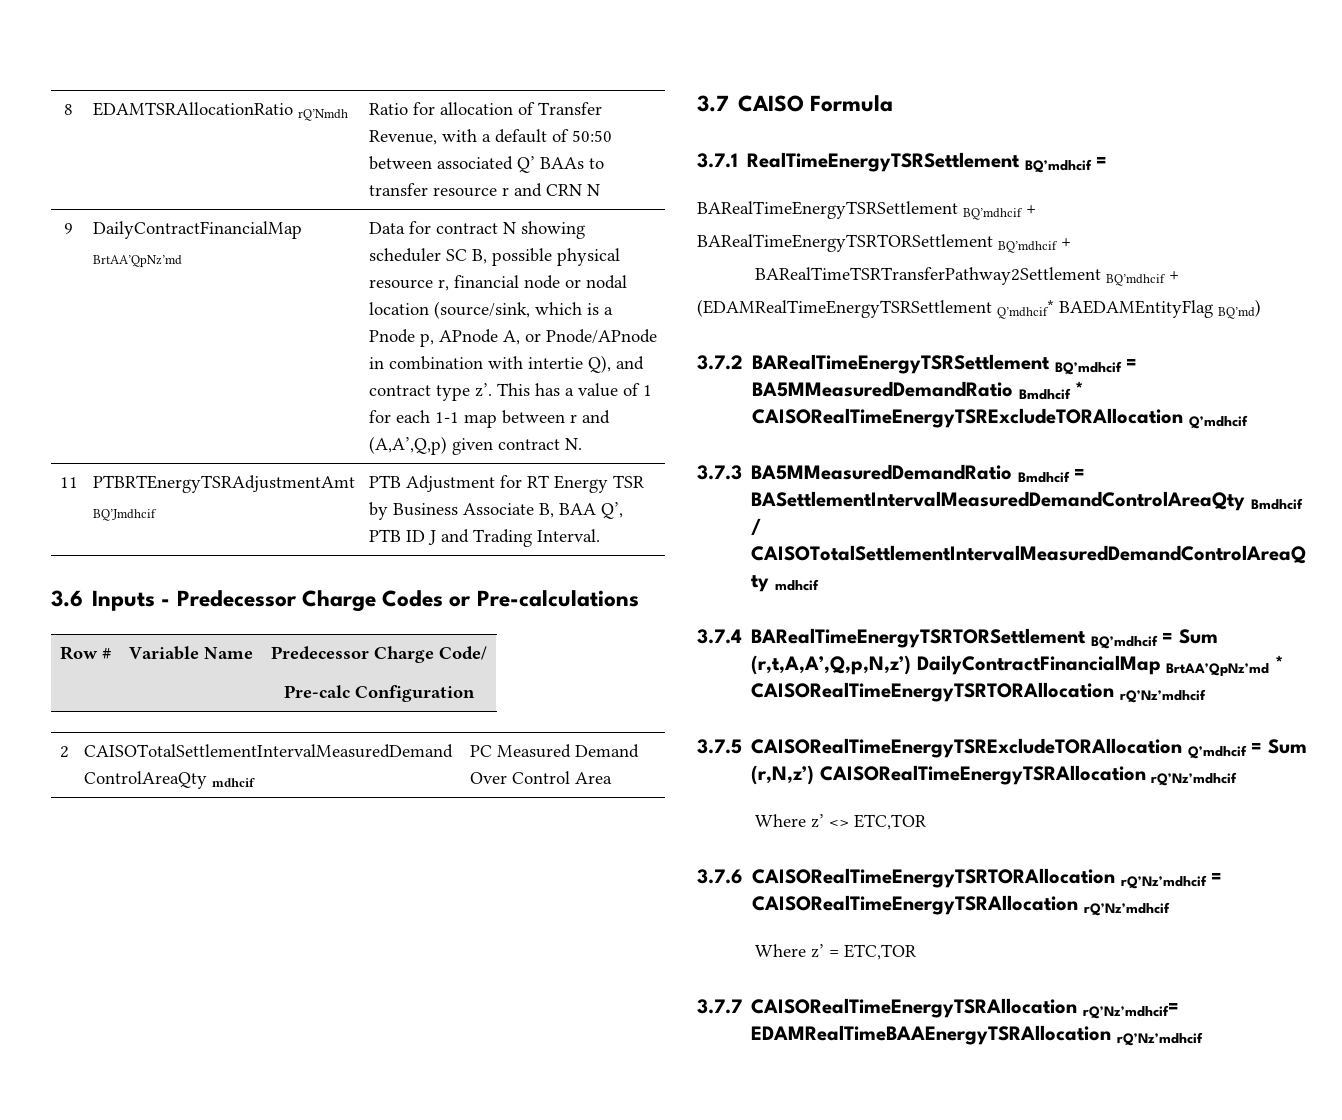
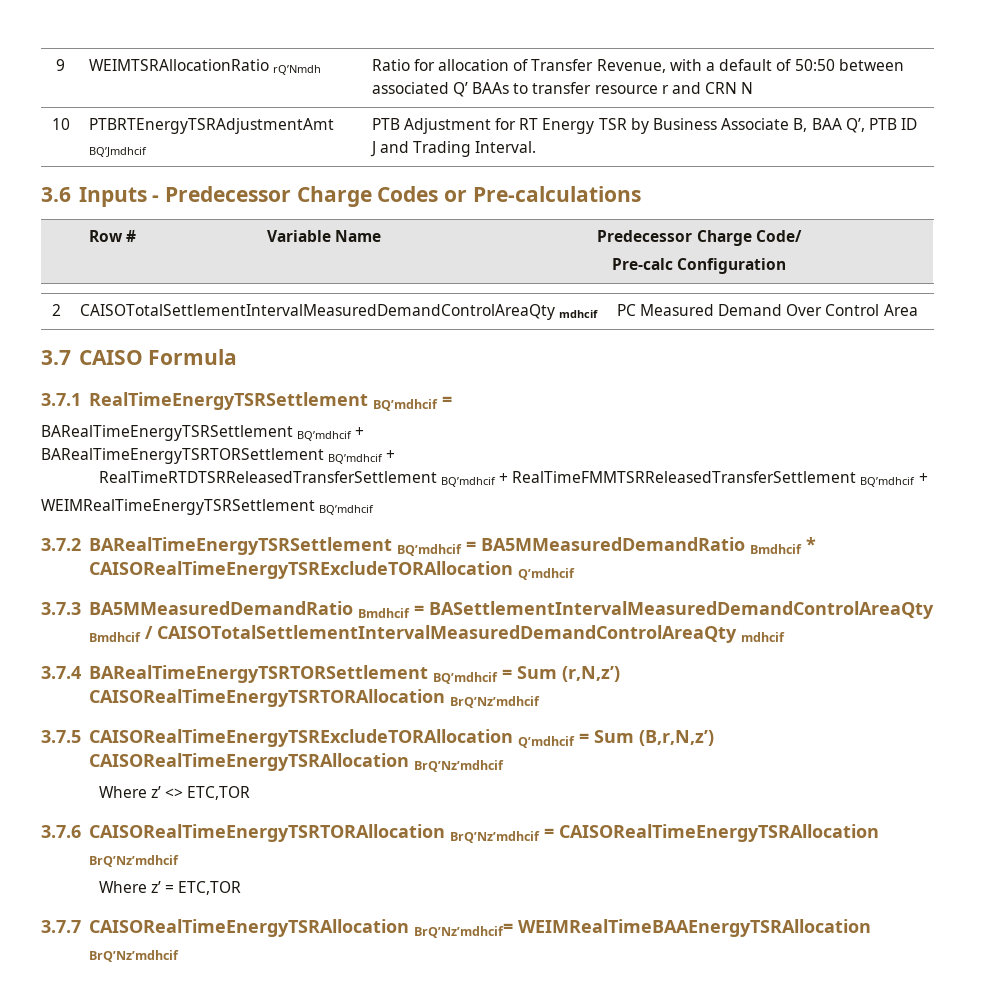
- 8 | EDAMTSRAllocationRatio rQ’Nmdh | Ratio for allocation of Transfer Revenue, with a default of 50:50 between associated Q’ BAAs to transfer resource r and CRN N
+ 9 | WEIMTSRAllocationRatio rQ’Nmdh | Ratio for allocation of Transfer Revenue, with a default of 50:50 between associated Q’ BAAs to transfer resource r and CRN N
- 9 | DailyContractFinancialMap BrtAA’QpNz’md | Data for contract N showing scheduler SC B, possible physical resource r, financial node or nodal location (source/sink, which is a Pnode p, APnode A, or Pnode/APnode in combination with intertie Q), and contract type z’. This has a value of 1 for each 1-1 map between r and (A,A’,Q,p) given contract N.
- 11 | PTBRTEnergyTSRAdjustmentAmt BQ’Jmdhcif | PTB Adjustment for RT Energy TSR by Business Associate B, BAA Q’, PTB ID J and Trading Interval.
+ 10 | PTBRTEnergyTSRAdjustmentAmt BQ’Jmdhcif | PTB Adjustment for RT Energy TSR by Business Associate B, BAA Q’, PTB ID J and Trading Interval.
- BARealTimeTSRTransferPathway2Settlement BQ’mdhcif +
- (EDAMRealTimeEnergyTSRSettlement Q’mdhcif* BAEDAMEntityFlag BQ’md)
+ RealTimeRTDTSRReleasedTransferSettlement BQ’mdhcif + RealTimeFMMTSRReleasedTransferSettlement BQ’mdhcif +
+ WEIMRealTimeEnergyTSRSettlement BQ’mdhcif
- 3.7.4 BARealTimeEnergyTSRTORSettlement BQ’mdhcif = Sum (r,t,A,A’,Q,p,N,z’) DailyContractFinancialMap BrtAA’QpNz’md * CAISORealTimeEnergyTSRTORAllocation rQ’Nz’mdhcif
+ 3.7.4 BARealTimeEnergyTSRTORSettlement BQ’mdhcif = Sum (r,N,z’) CAISORealTimeEnergyTSRTORAllocation BrQ’Nz’mdhcif
- 3.7.5 CAISORealTimeEnergyTSRExcludeTORAllocation Q’mdhcif = Sum (r,N,z’) CAISORealTimeEnergyTSRAllocation rQ’Nz’mdhcif
+ 3.7.5 CAISORealTimeEnergyTSRExcludeTORAllocation Q’mdhcif = Sum (B,r,N,z’) CAISORealTimeEnergyTSRAllocation BrQ’Nz’mdhcif
- 3.7.6 CAISORealTimeEnergyTSRTORAllocation rQ’Nz’mdhcif = CAISORealTimeEnergyTSRAllocation rQ’Nz’mdhcif
+ 3.7.6 CAISORealTimeEnergyTSRTORAllocation BrQ’Nz’mdhcif = CAISORealTimeEnergyTSRAllocation BrQ’Nz’mdhcif
- 3.7.7 CAISORealTimeEnergyTSRAllocation rQ’Nz’mdhcif= EDAMRealTimeBAAEnergyTSRAllocation rQ’Nz’mdhcif
+ 3.7.7 CAISORealTimeEnergyTSRAllocation BrQ’Nz’mdhcif= WEIMRealTimeBAAEnergyTSRAllocation BrQ’Nz’mdhcif

